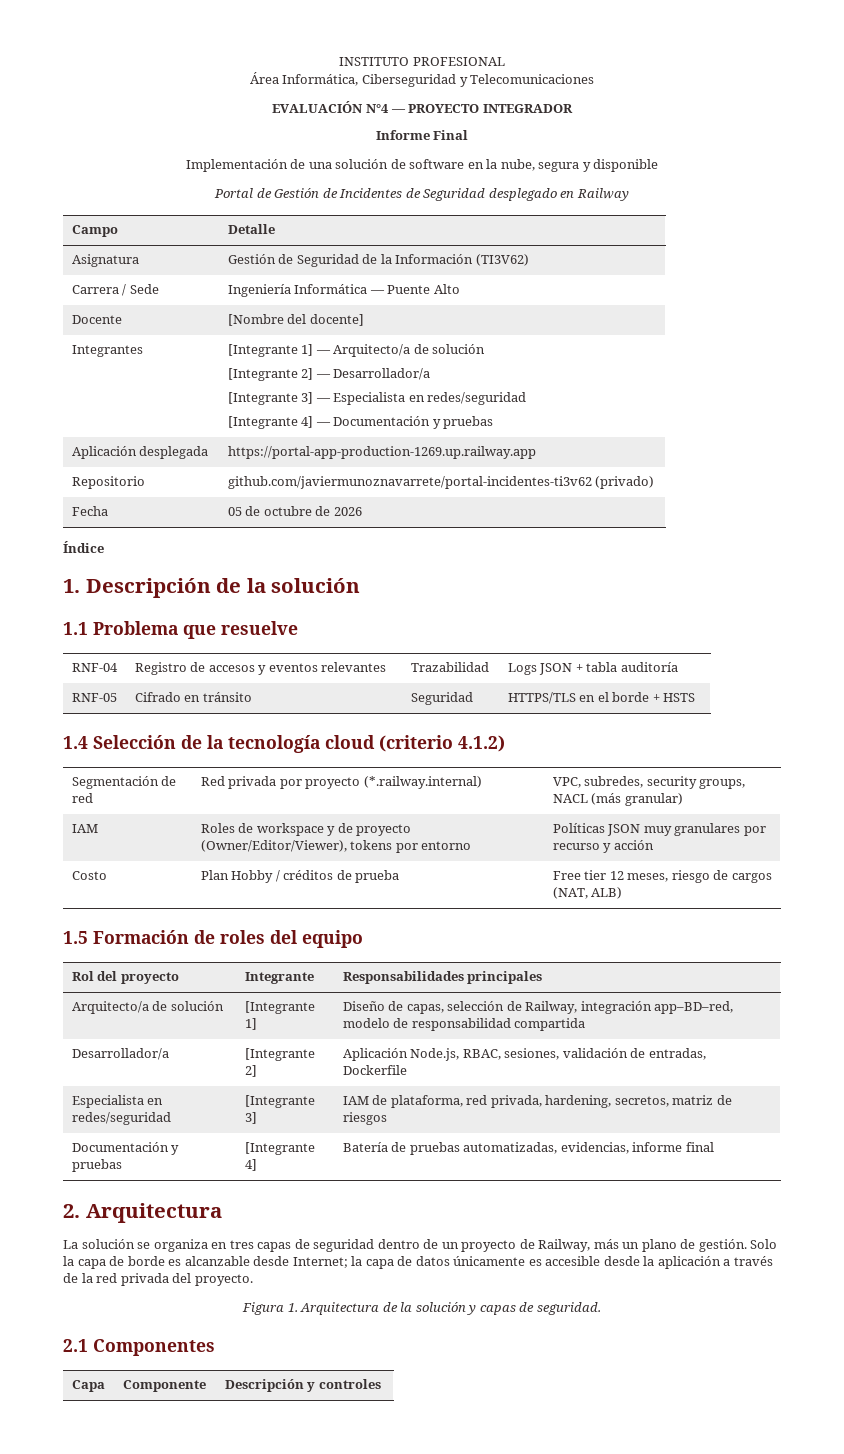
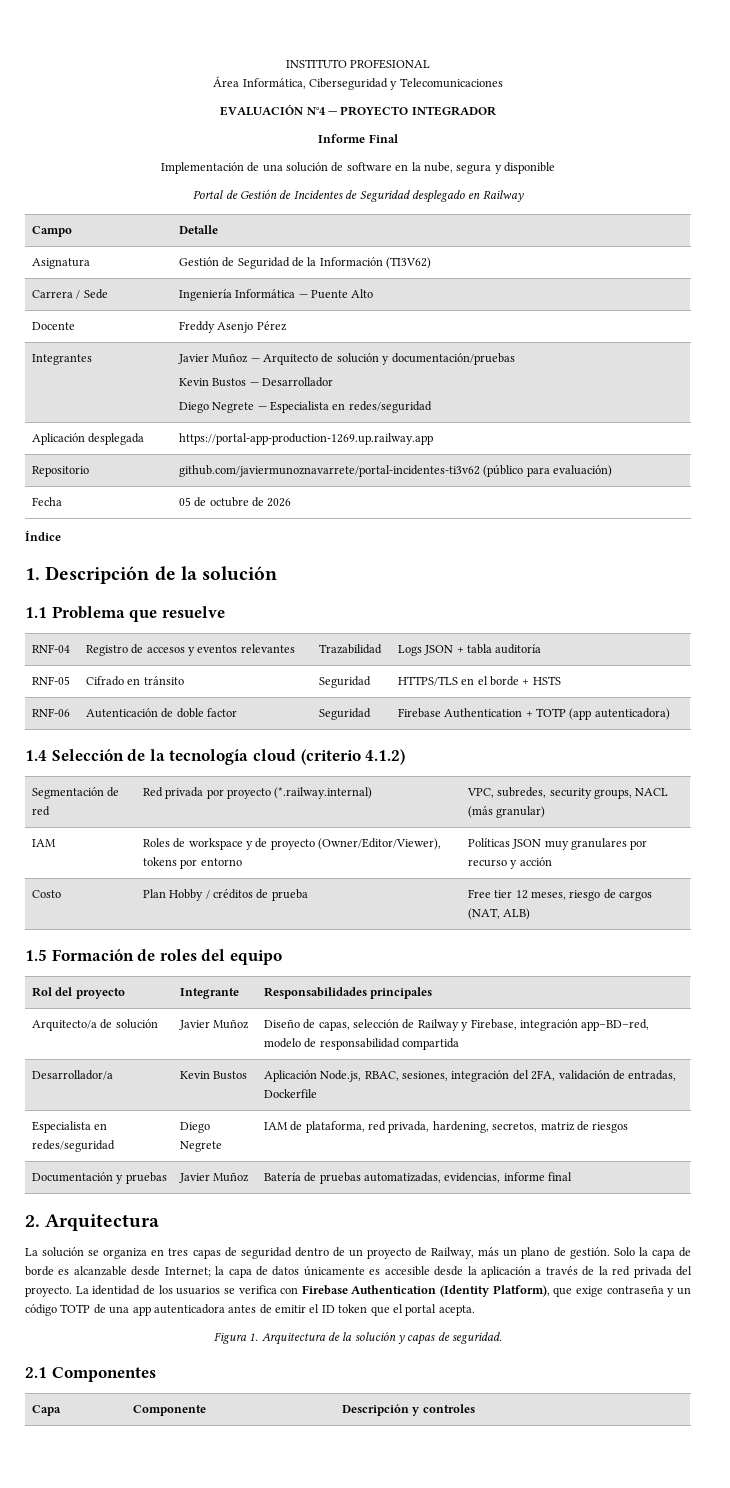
- Docente | [Nombre del docente]
- Integrantes | [Integrante 1] — Arquitecto/a de solución
- [Integrante 2] — Desarrollador/a
- [Integrante 3] — Especialista en redes/seguridad
- [Integrante 4] — Documentación y pruebas
+ Docente | Freddy Asenjo Pérez
+ Integrantes | Javier Muñoz — Arquitecto de solución y documentación/pruebas
+ Kevin Bustos — Desarrollador
+ Diego Negrete — Especialista en redes/seguridad
- Repositorio | github.com/javiermunoznavarrete/portal-incidentes-ti3v62 (privado)
+ Repositorio | github.com/javiermunoznavarrete/portal-incidentes-ti3v62 (público para evaluación)
+ RNF-06 | Autenticación de doble factor | Seguridad | Firebase Authentication + TOTP (app autenticadora)
- Arquitecto/a de solución | [Integrante 1] | Diseño de capas, selección de Railway, integración app–BD–red, modelo de responsabilidad compartida
+ Arquitecto/a de solución | Javier Muñoz | Diseño de capas, selección de Railway y Firebase, integración app–BD–red, modelo de responsabilidad compartida
- Desarrollador/a | [Integrante 2] | Aplicación Node.js, RBAC, sesiones, validación de entradas, Dockerfile
+ Desarrollador/a | Kevin Bustos | Aplicación Node.js, RBAC, sesiones, integración del 2FA, validación de entradas, Dockerfile
- Especialista en redes/seguridad | [Integrante 3] | IAM de plataforma, red privada, hardening, secretos, matriz de riesgos
+ Especialista en redes/seguridad | Diego Negrete | IAM de plataforma, red privada, hardening, secretos, matriz de riesgos
- Documentación y pruebas | [Integrante 4] | Batería de pruebas automatizadas, evidencias, informe final
+ Documentación y pruebas | Javier Muñoz | Batería de pruebas automatizadas, evidencias, informe final
+ La identidad de los usuarios se verifica con Firebase Authentication (Identity Platform), que exige contraseña y un código TOTP de una app autenticadora antes de emitir el ID token que el portal acepta.

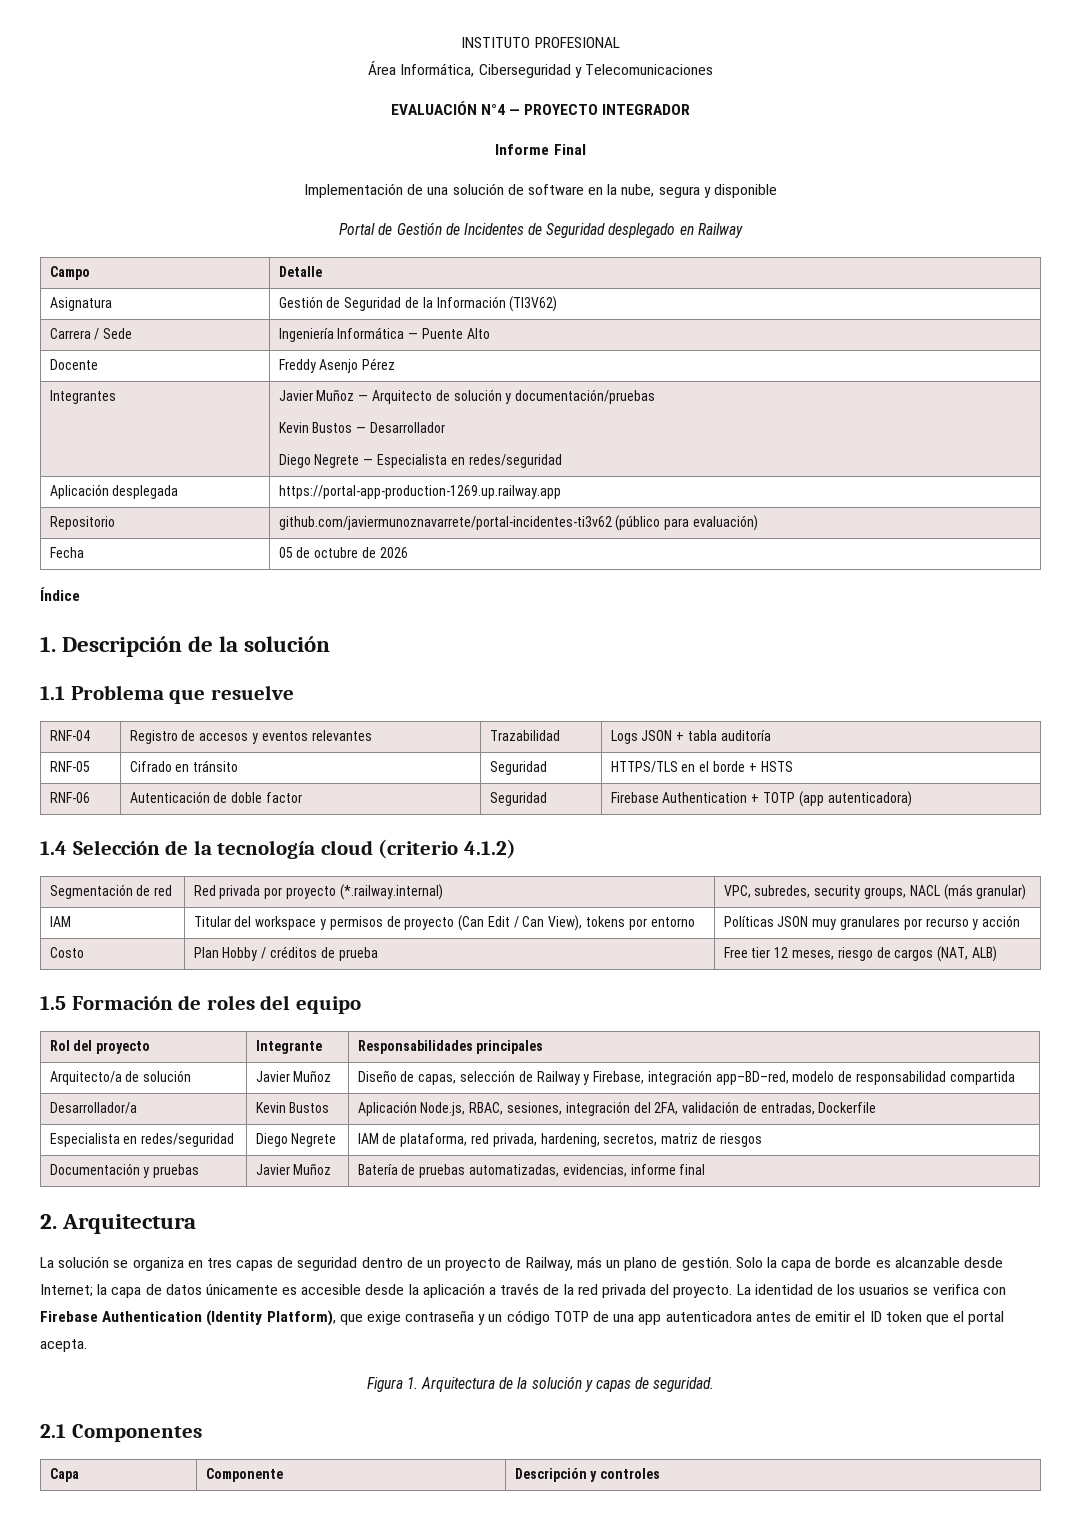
- IAM | Roles de workspace y de proyecto (Owner/Editor/Viewer), tokens por entorno | Políticas JSON muy granulares por recurso y acción
+ IAM | Titular del workspace y permisos de proyecto (Can Edit / Can View), tokens por entorno | Políticas JSON muy granulares por recurso y acción

